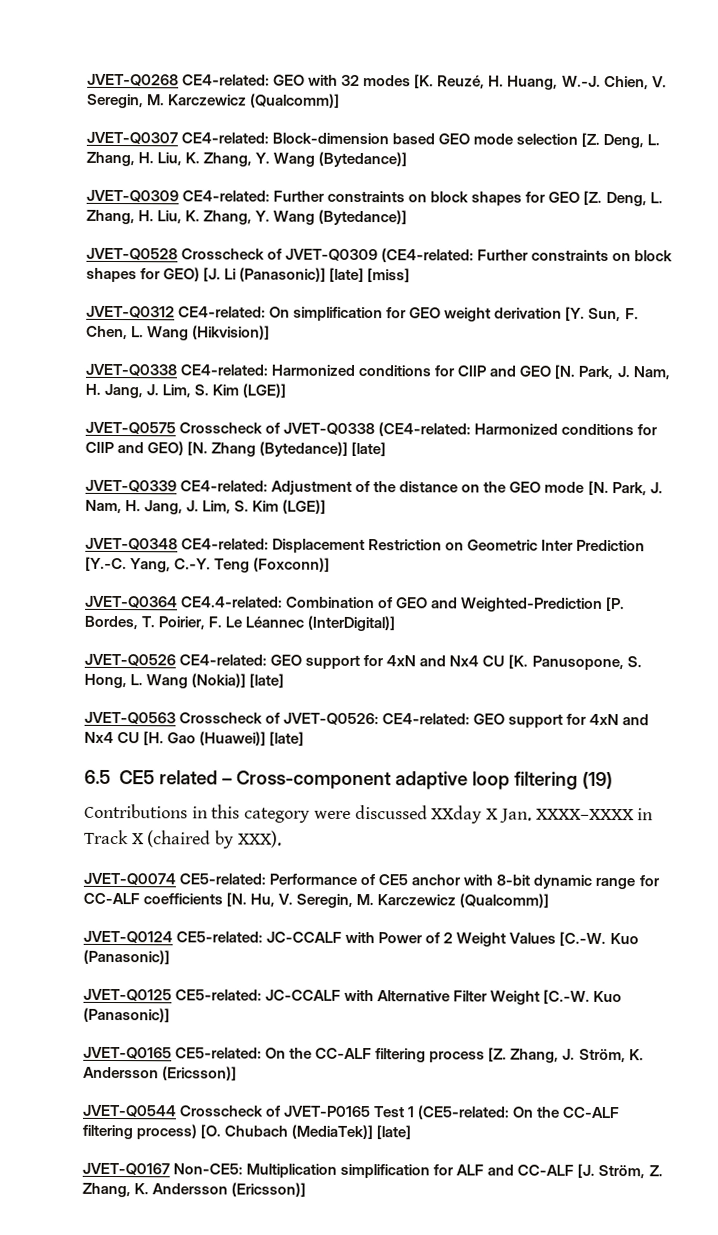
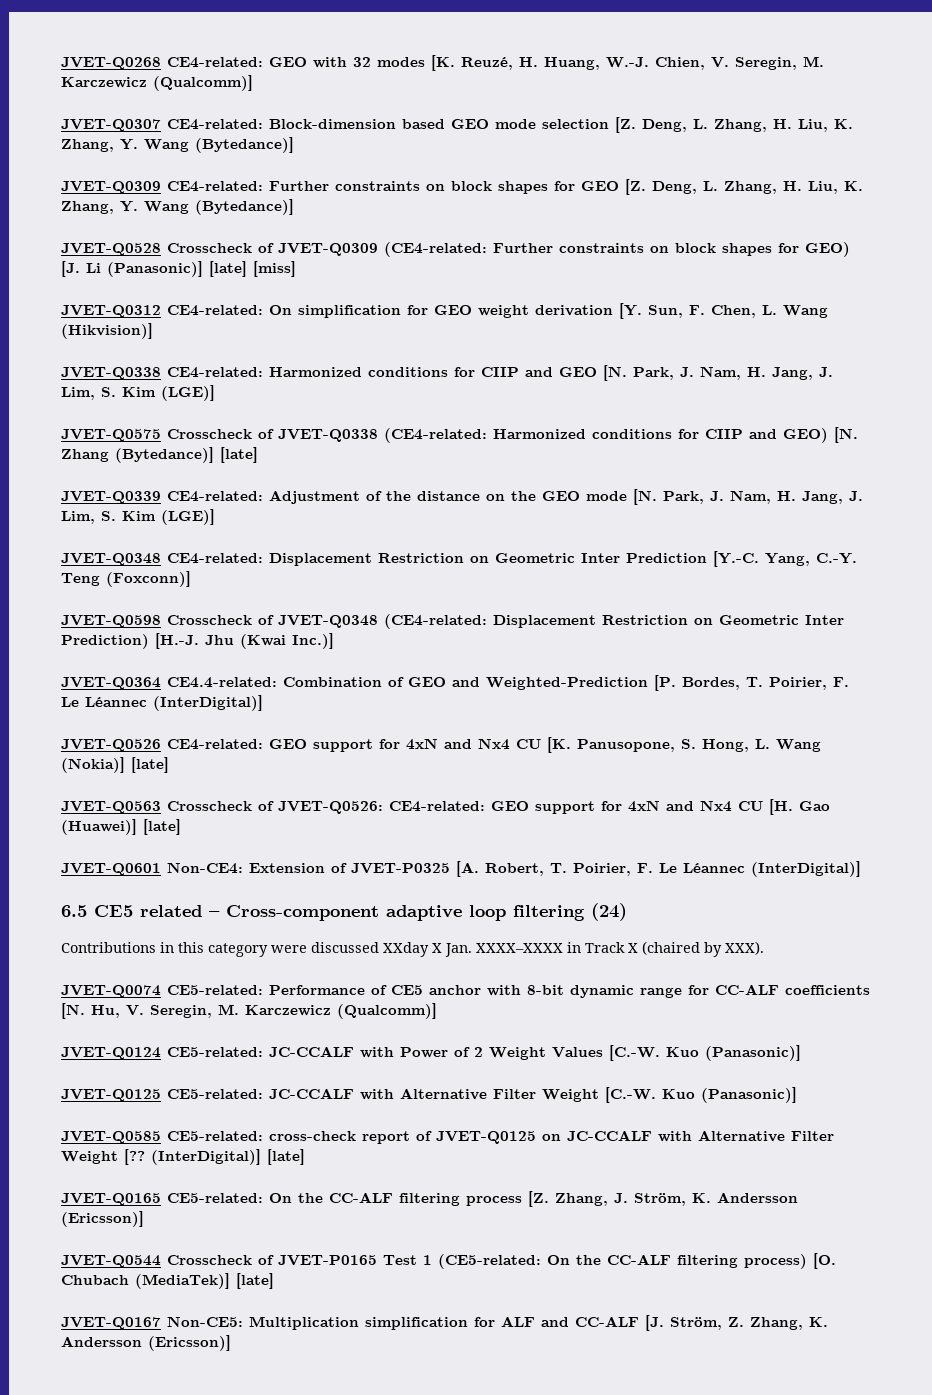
+ JVET-Q0598 Crosscheck of JVET-Q0348 (CE4-related: Displacement Restriction on Geometric Inter Prediction) [H.-J. Jhu (Kwai Inc.)]
+ JVET-Q0601 Non-CE4: Extension of JVET-P0325 [A. Robert, T. Poirier, F. Le Léannec (InterDigital)]
- 6.5 CE5 related – Cross-component adaptive loop filtering (19)
+ 6.5 CE5 related – Cross-component adaptive loop filtering (24)
+ JVET-Q0585 CE5-related: cross-check report of JVET-Q0125 on JC-CCALF with Alternative Filter Weight [?? (InterDigital)] [late]

